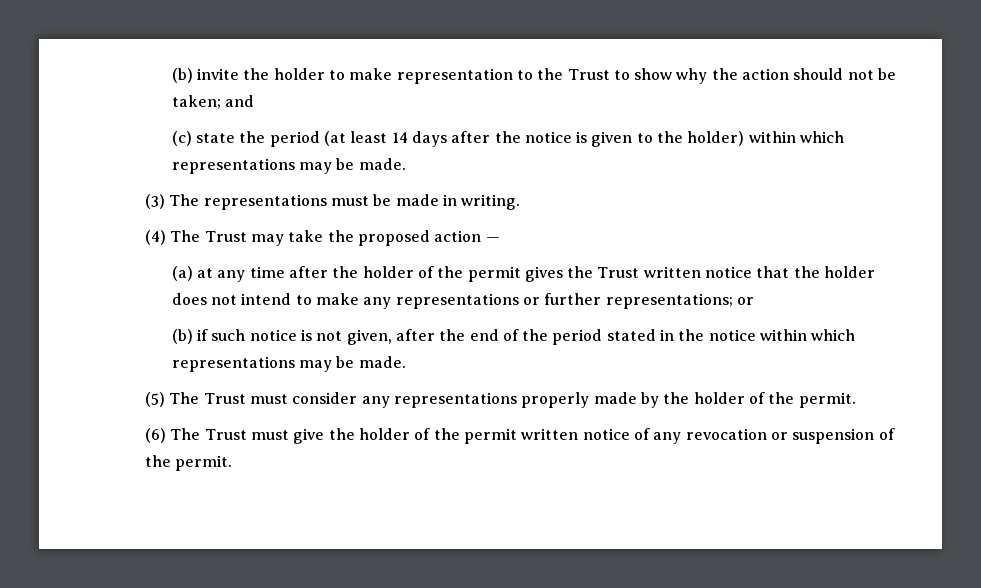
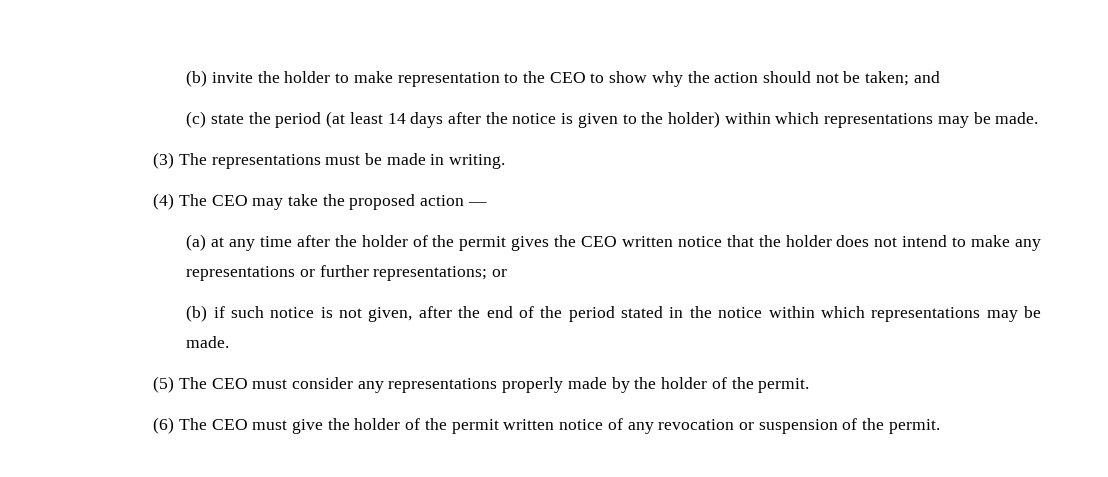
- (b) invite the holder to make representation to the Trust to show why the action should not be taken; and
+ (b) invite the holder to make representation to the CEO to show why the action should not be taken; and
- (4) The Trust may take the proposed action —
+ (4) The CEO may take the proposed action —
- (a) at any time after the holder of the permit gives the Trust written notice that the holder does not intend to make any representations or further representations; or
+ (a) at any time after the holder of the permit gives the CEO written notice that the holder does not intend to make any representations or further representations; or
- (5) The Trust must consider any representations properly made by the holder of the permit.
+ (5) The CEO must consider any representations properly made by the holder of the permit.
- (6) The Trust must give the holder of the permit written notice of any revocation or suspension of the permit.
+ (6) The CEO must give the holder of the permit written notice of any revocation or suspension of the permit.

